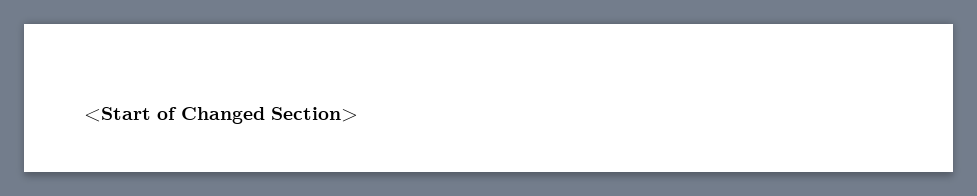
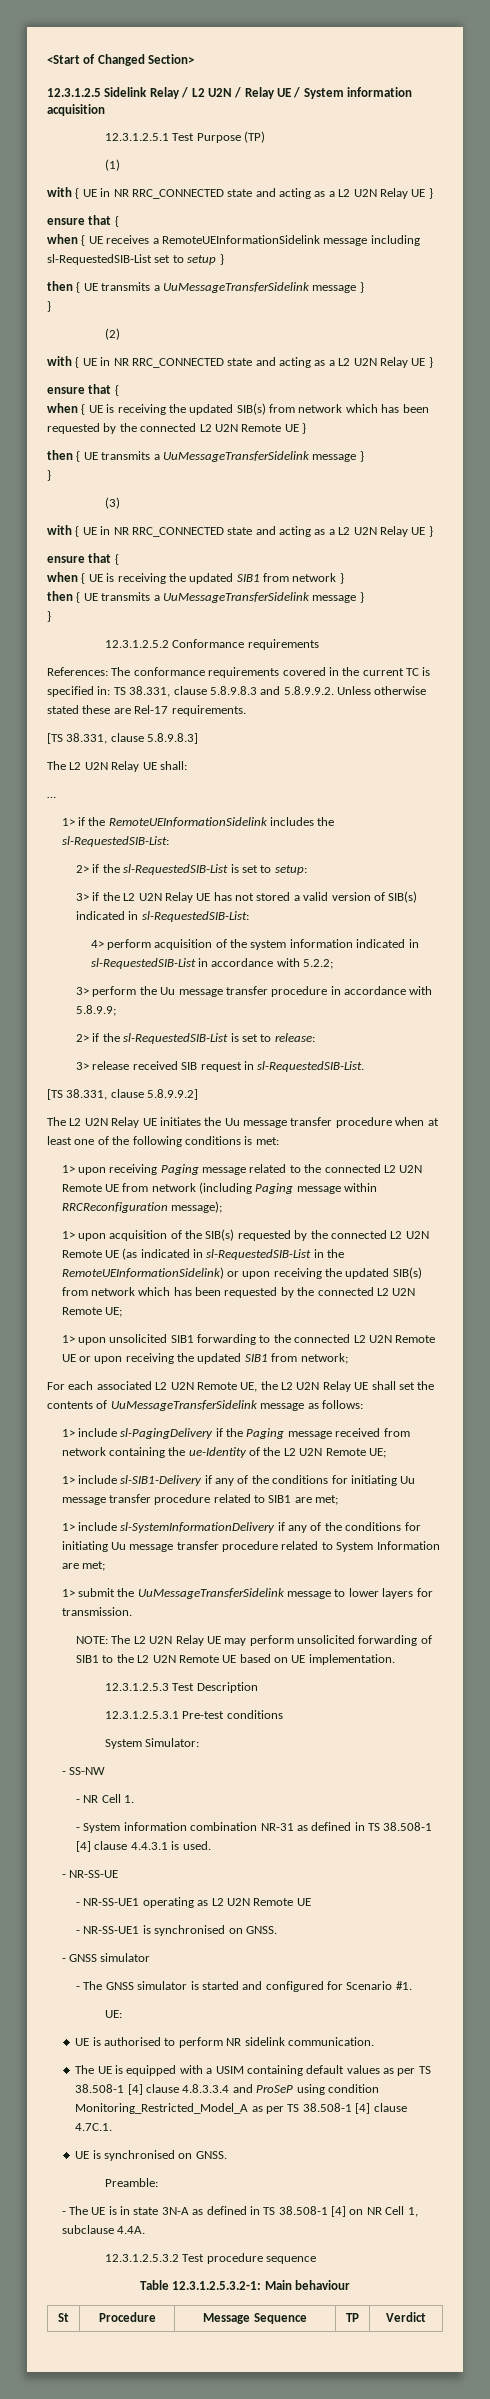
+ 12.3.1.2.5 Sidelink Relay / L2 U2N / Relay UE / System information acquisition
+ 12.3.1.2.5.1 Test Purpose (TP)
+ (1)
+ with { UE in NR RRC_CONNECTED state and acting as a L2 U2N Relay UE }
+ ensure that {
+ when { UE receives a RemoteUEInformationSidelink message including sl-RequestedSIB-List set to setup }
+ then { UE transmits a UuMessageTransferSidelink message }
+ }
+ (2)
+ with { UE in NR RRC_CONNECTED state and acting as a L2 U2N Relay UE }
+ ensure that {
+ when { UE is receiving the updated SIB(s) from network which has been requested by the connected L2 U2N Remote UE }
+ then { UE transmits a UuMessageTransferSidelink message }
+ }
+ (3)
+ with { UE in NR RRC_CONNECTED state and acting as a L2 U2N Relay UE }
+ ensure that {
+ when { UE is receiving the updated SIB1 from network }
+ then { UE transmits a UuMessageTransferSidelink message }
+ }
+ 12.3.1.2.5.2 Conformance requirements
+ References: The conformance requirements covered in the current TC is specified in: TS 38.331, clause 5.8.9.8.3 and 5.8.9.9.2. Unless otherwise stated these are Rel-17 requirements.
+ [TS 38.331, clause 5.8.9.8.3]
+ The L2 U2N Relay UE shall:
+ …
+ 1> if the RemoteUEInformationSidelink includes the sl-RequestedSIB-List:
+ 2> if the sl-RequestedSIB-List is set to setup:
+ 3> if the L2 U2N Relay UE has not stored a valid version of SIB(s) indicated in sl-RequestedSIB-List:
+ 4> perform acquisition of the system information indicated in sl-RequestedSIB-List in accordance with 5.2.2;
+ 3> perform the Uu message transfer procedure in accordance with 5.8.9.9;
+ 2> if the sl-RequestedSIB-List is set to release:
+ 3> release received SIB request in sl-RequestedSIB-List.
+ [TS 38.331, clause 5.8.9.9.2]
+ The L2 U2N Relay UE initiates the Uu message transfer procedure when at least one of the following conditions is met:
+ 1> upon receiving Paging message related to the connected L2 U2N Remote UE from network (including Paging message within RRCReconfiguration message);
+ 1> upon acquisition of the SIB(s) requested by the connected L2 U2N Remote UE (as indicated in sl-RequestedSIB-List in the RemoteUEInformationSidelink) or upon receiving the updated SIB(s) from network which has been requested by the connected L2 U2N Remote UE;
+ 1> upon unsolicited SIB1 forwarding to the connected L2 U2N Remote UE or upon receiving the updated SIB1 from network;
+ For each associated L2 U2N Remote UE, the L2 U2N Relay UE shall set the contents of UuMessageTransferSidelink message as follows:
+ 1> include sl-PagingDelivery if the Paging message received from network containing the ue-Identity of the L2 U2N Remote UE;
+ 1> include sl-SIB1-Delivery if any of the conditions for initiating Uu message transfer procedure related to SIB1 are met;
+ 1> include sl-SystemInformationDelivery if any of the conditions for initiating Uu message transfer procedure related to System Information are met;
+ 1> submit the UuMessageTransferSidelink message to lower layers for transmission.
+ NOTE: The L2 U2N Relay UE may perform unsolicited forwarding of SIB1 to the L2 U2N Remote UE based on UE implementation.
+ 12.3.1.2.5.3 Test Description
+ 12.3.1.2.5.3.1 Pre-test conditions
+ System Simulator:
+ - SS-NW
+ - NR Cell 1.
+ - System information combination NR-31 as defined in TS 38.508-1 [4] clause 4.4.3.1 is used.
+ - NR-SS-UE
+ - NR-SS-UE1 operating as L2 U2N Remote UE
+ - NR-SS-UE1 is synchronised on GNSS.
+ - GNSS simulator
+ - The GNSS simulator is started and configured for Scenario #1.
+ UE:
+ UE is authorised to perform NR sidelink communication.
+ The UE is equipped with a USIM containing default values as per TS 38.508-1 [4] clause 4.8.3.3.4 and ProSeP using condition Monitoring_Restricted_Model_A as per TS 38.508-1 [4] clause 4.7C.1.
+ UE is synchronised on GNSS.
+ Preamble:
+ - The UE is in state 3N-A as defined in TS 38.508-1 [4] on NR Cell 1, subclause 4.4A.
+ 12.3.1.2.5.3.2 Test procedure sequence
+ Table 12.3.1.2.5.3.2-1: Main behaviour
+ St | Procedure | Message Sequence | TP | Verdict

